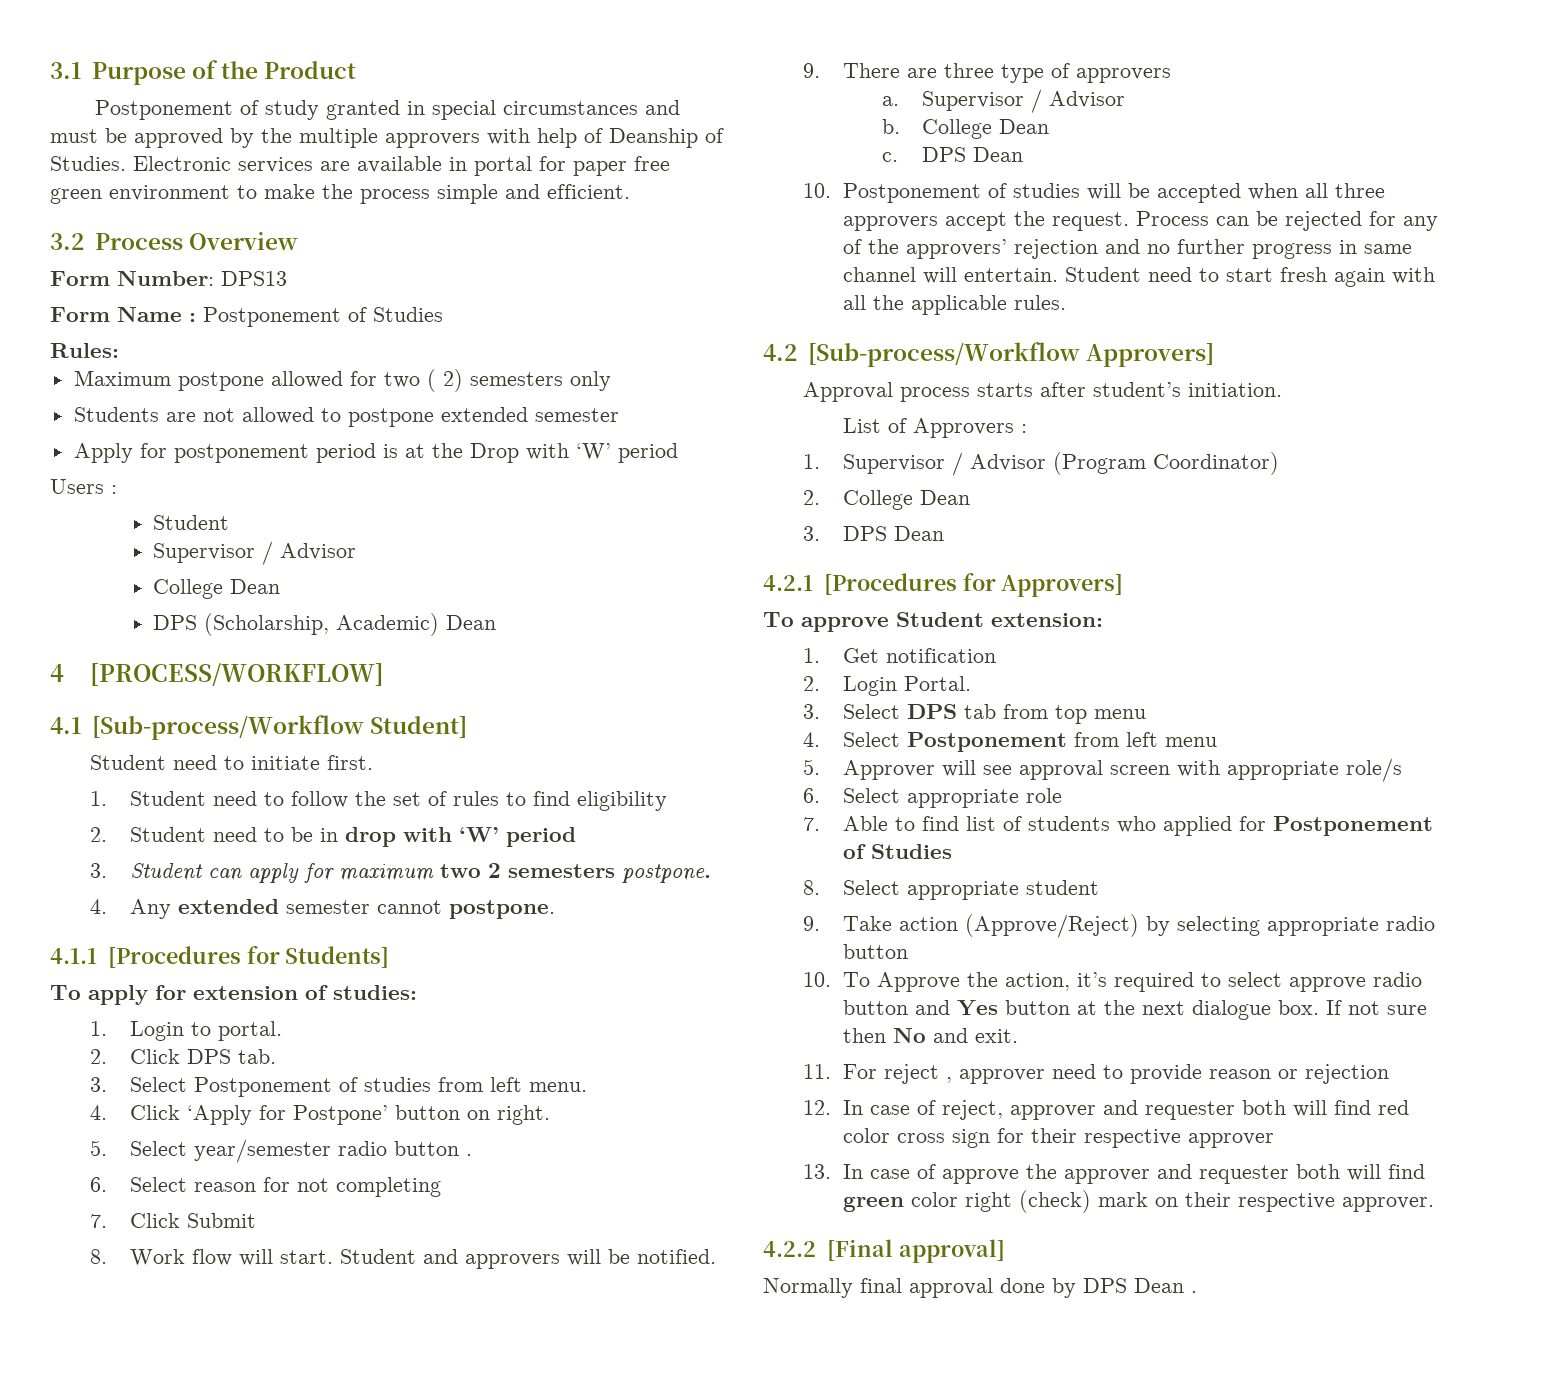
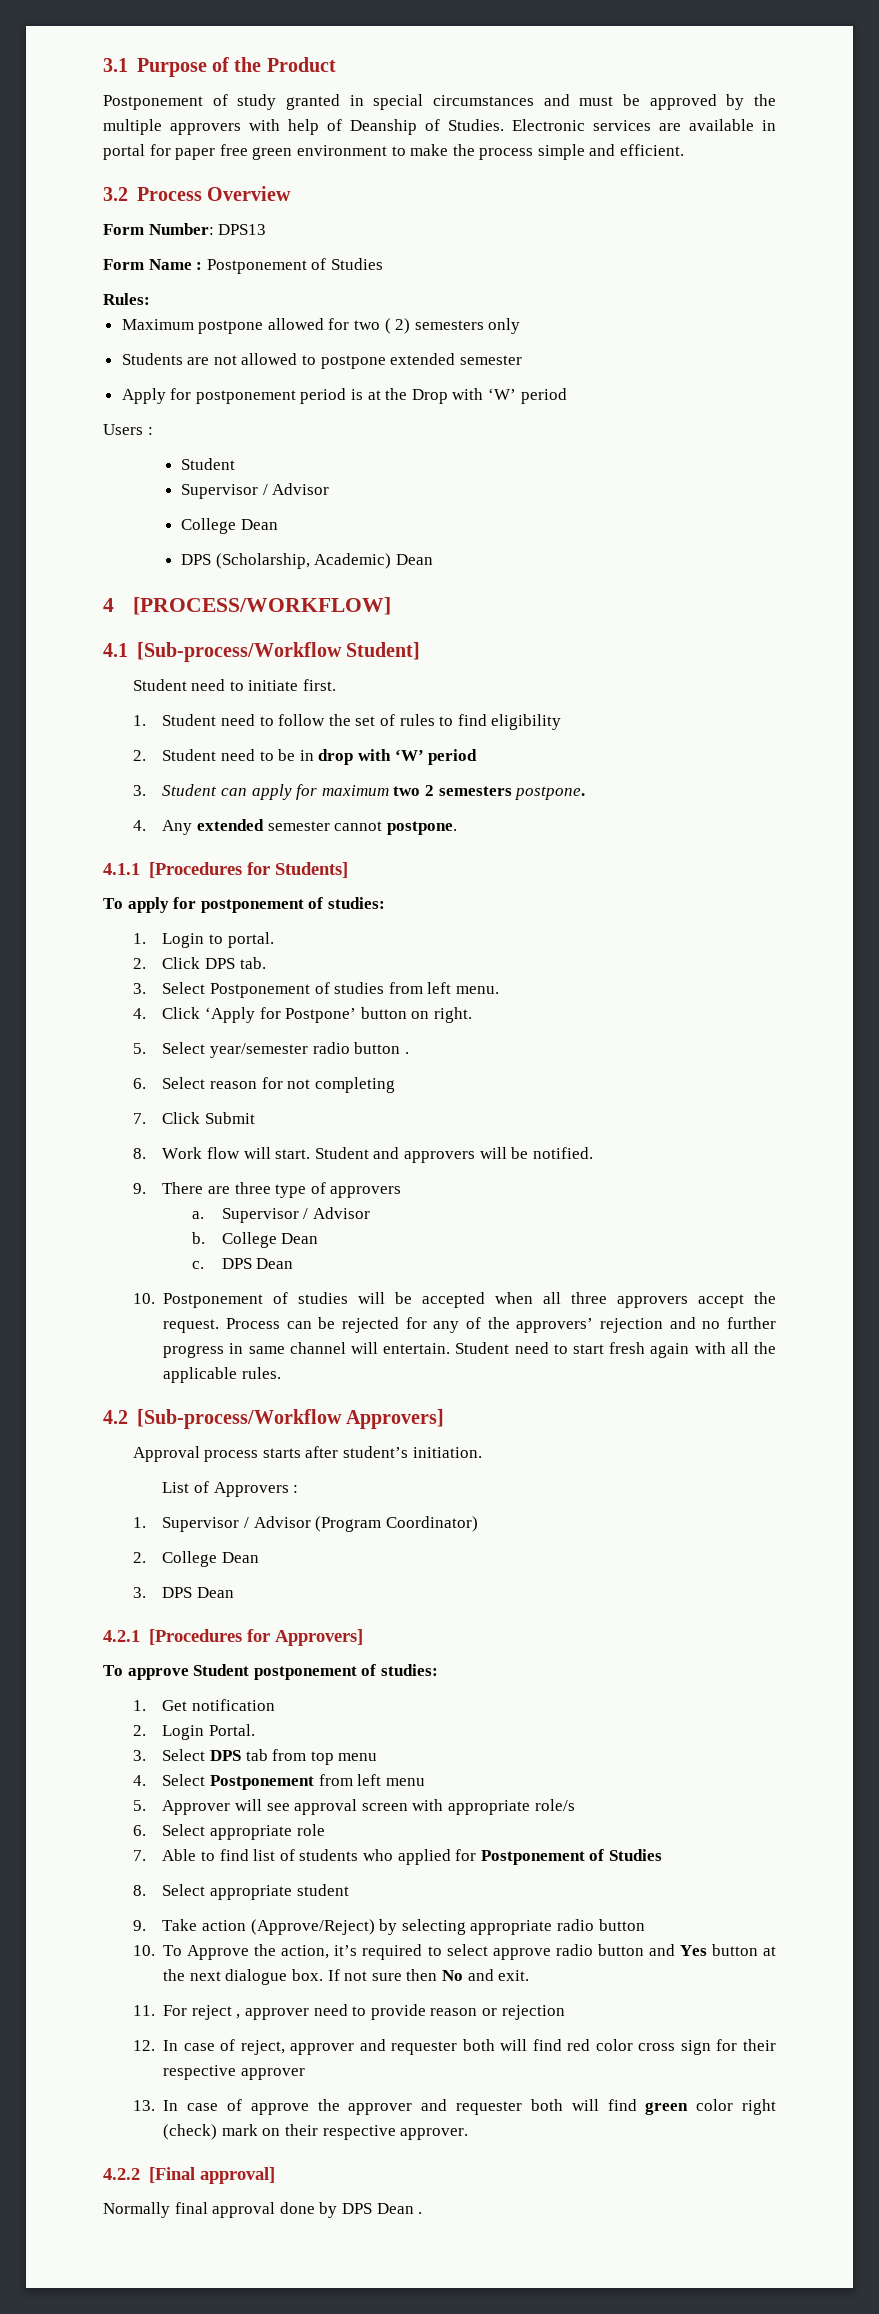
- To apply for extension of studies:
+ To apply for postponement of studies:
- To approve Student extension:
+ To approve Student postponement of studies:

